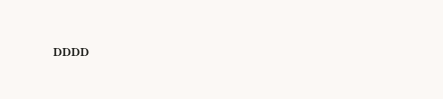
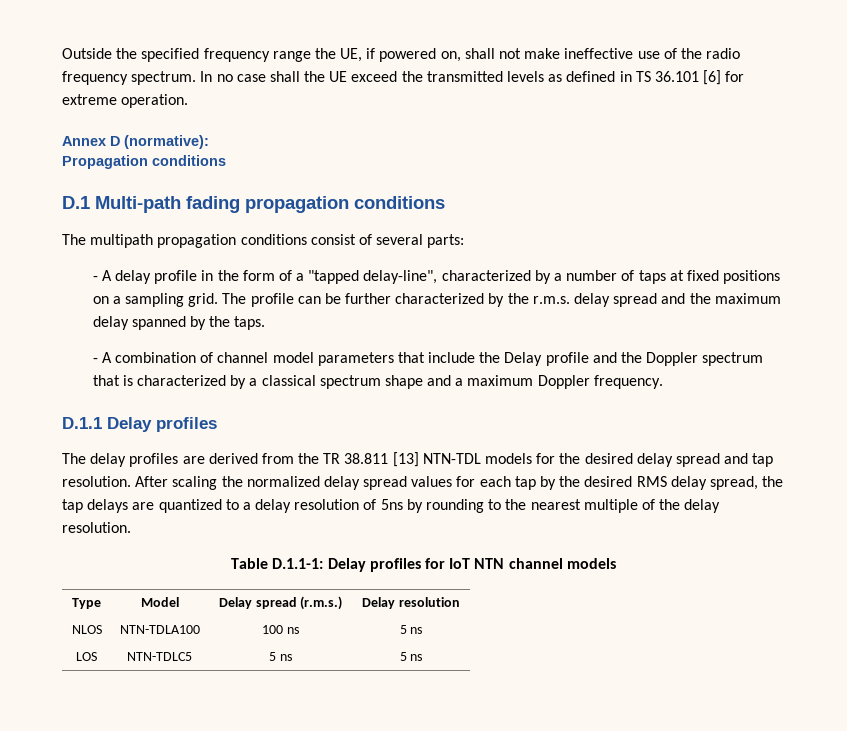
- DDDD
+ Outside the specified frequency range the UE, if powered on, shall not make ineffective use of the radio frequency spectrum. In no case shall the UE exceed the transmitted levels as defined in TS 36.101 [6] for extreme operation.
+ Annex D (normative):
+ Propagation conditions
+ D.1 Multi-path fading propagation conditions
+ The multipath propagation conditions consist of several parts:
+ - A delay profile in the form of a "tapped delay-line", characterized by a number of taps at fixed positions on a sampling grid. The profile can be further characterized by the r.m.s. delay spread and the maximum delay spanned by the taps.
+ - A combination of channel model parameters that include the Delay profile and the Doppler spectrum that is characterized by a classical spectrum shape and a maximum Doppler frequency.
+ D.1.1 Delay profiles
+ The delay profiles are derived from the TR 38.811 [13] NTN-TDL models for the desired delay spread and tap resolution. After scaling the normalized delay spread values for each tap by the desired RMS delay spread, the tap delays are quantized to a delay resolution of 5ns by rounding to the nearest multiple of the delay resolution.
+ Table D.1.1-1: Delay profiles for IoT NTN channel models
+ Type | Model | Delay spread (r.m.s.) | Delay resolution
+ NLOS | NTN-TDLA100 | 100 ns | 5 ns
+ LOS | NTN-TDLC5 | 5 ns | 5 ns

